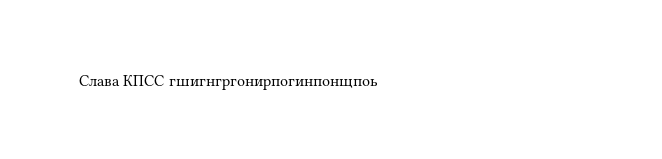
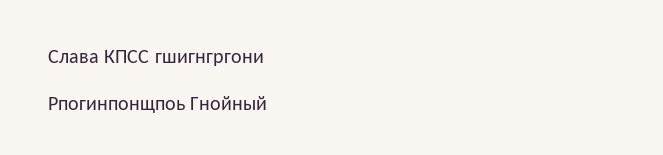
- Слава КПСС гшигнгргонирпогинпонщпоь
+ Слава КПСС гшигнгргони
+ Рпогинпонщпоь Гнойный

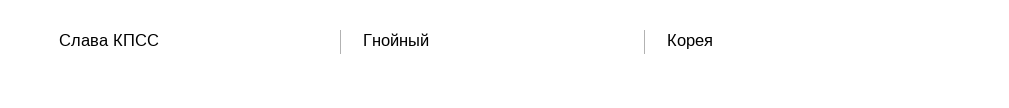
- Слава КПСС гшигнгргони
- Рпогинпонщпоь Гнойный
+ Слава КПСС
+ Гнойный
+ Корея

